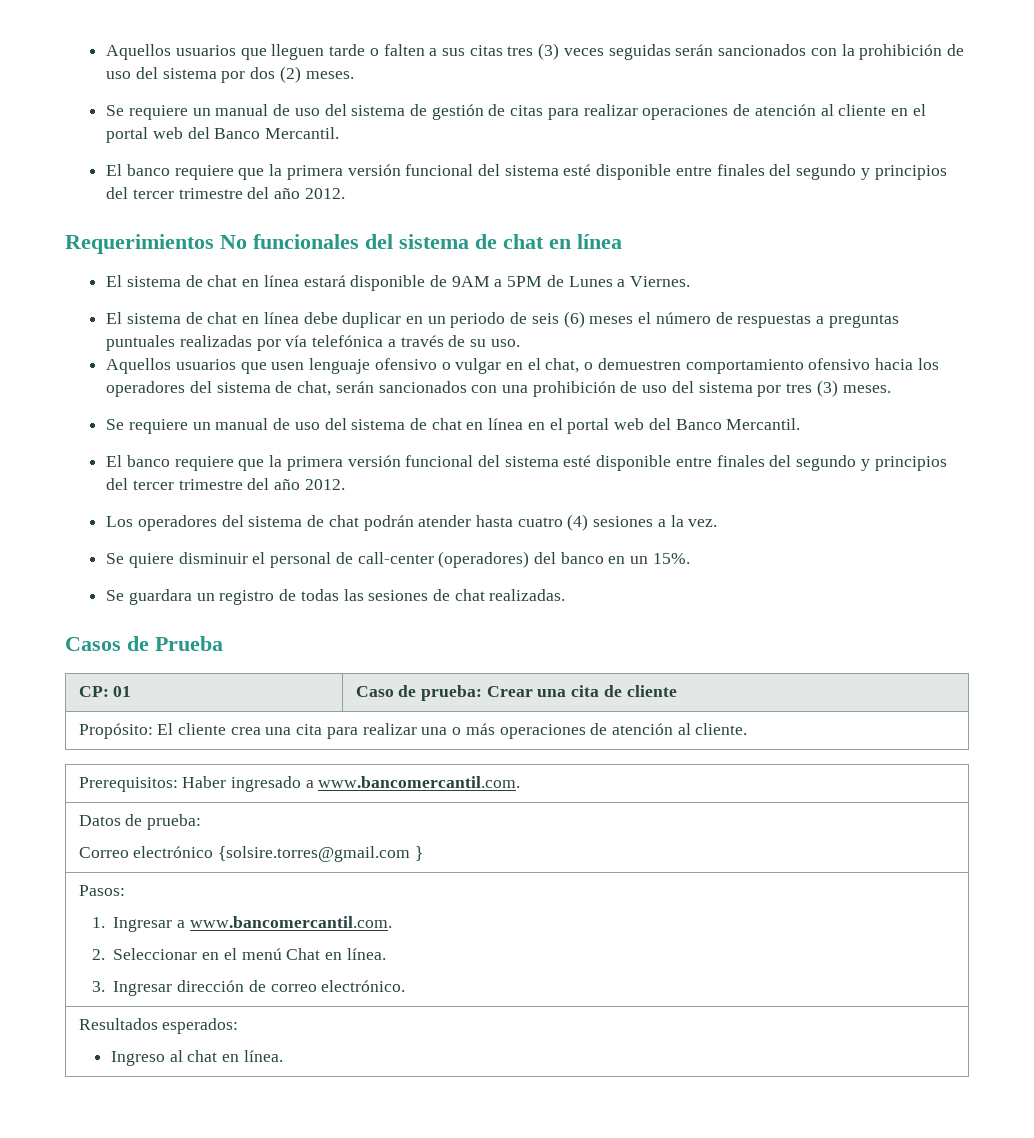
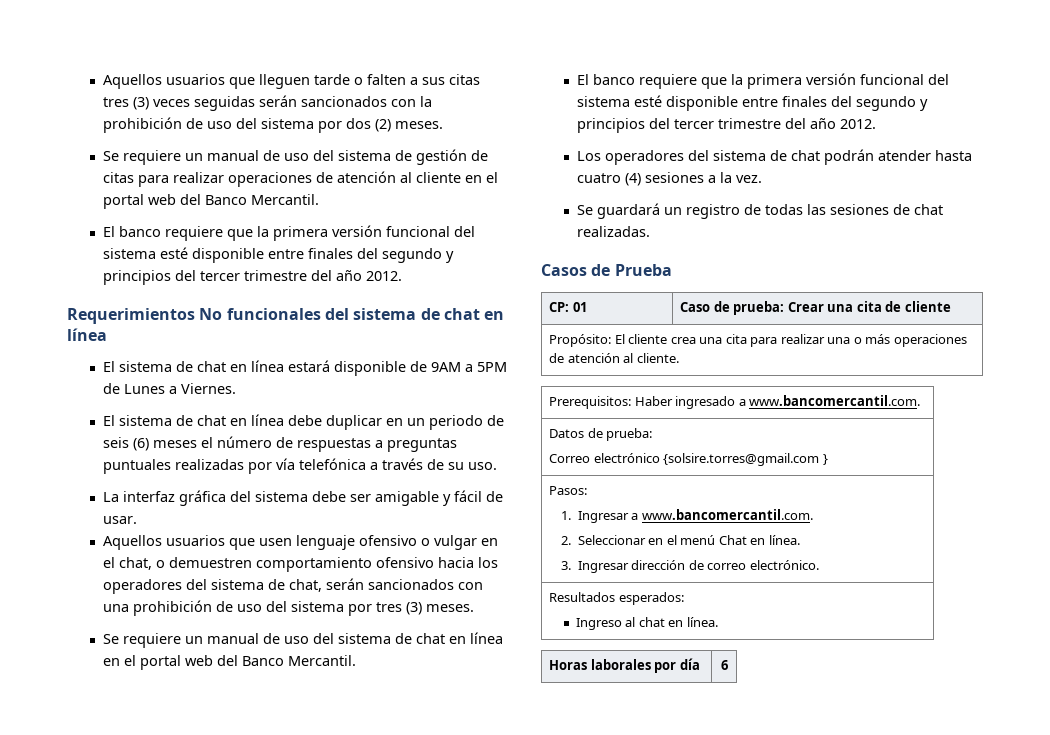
+ La interfaz gráfica del sistema debe ser amigable y fácil de usar.
- Se quiere disminuir el personal de call-center (operadores) del banco en un 15%.
- Se guardara un registro de todas las sesiones de chat realizadas.
+ Se guardará un registro de todas las sesiones de chat realizadas.
+ Horas laborales por día | 6

